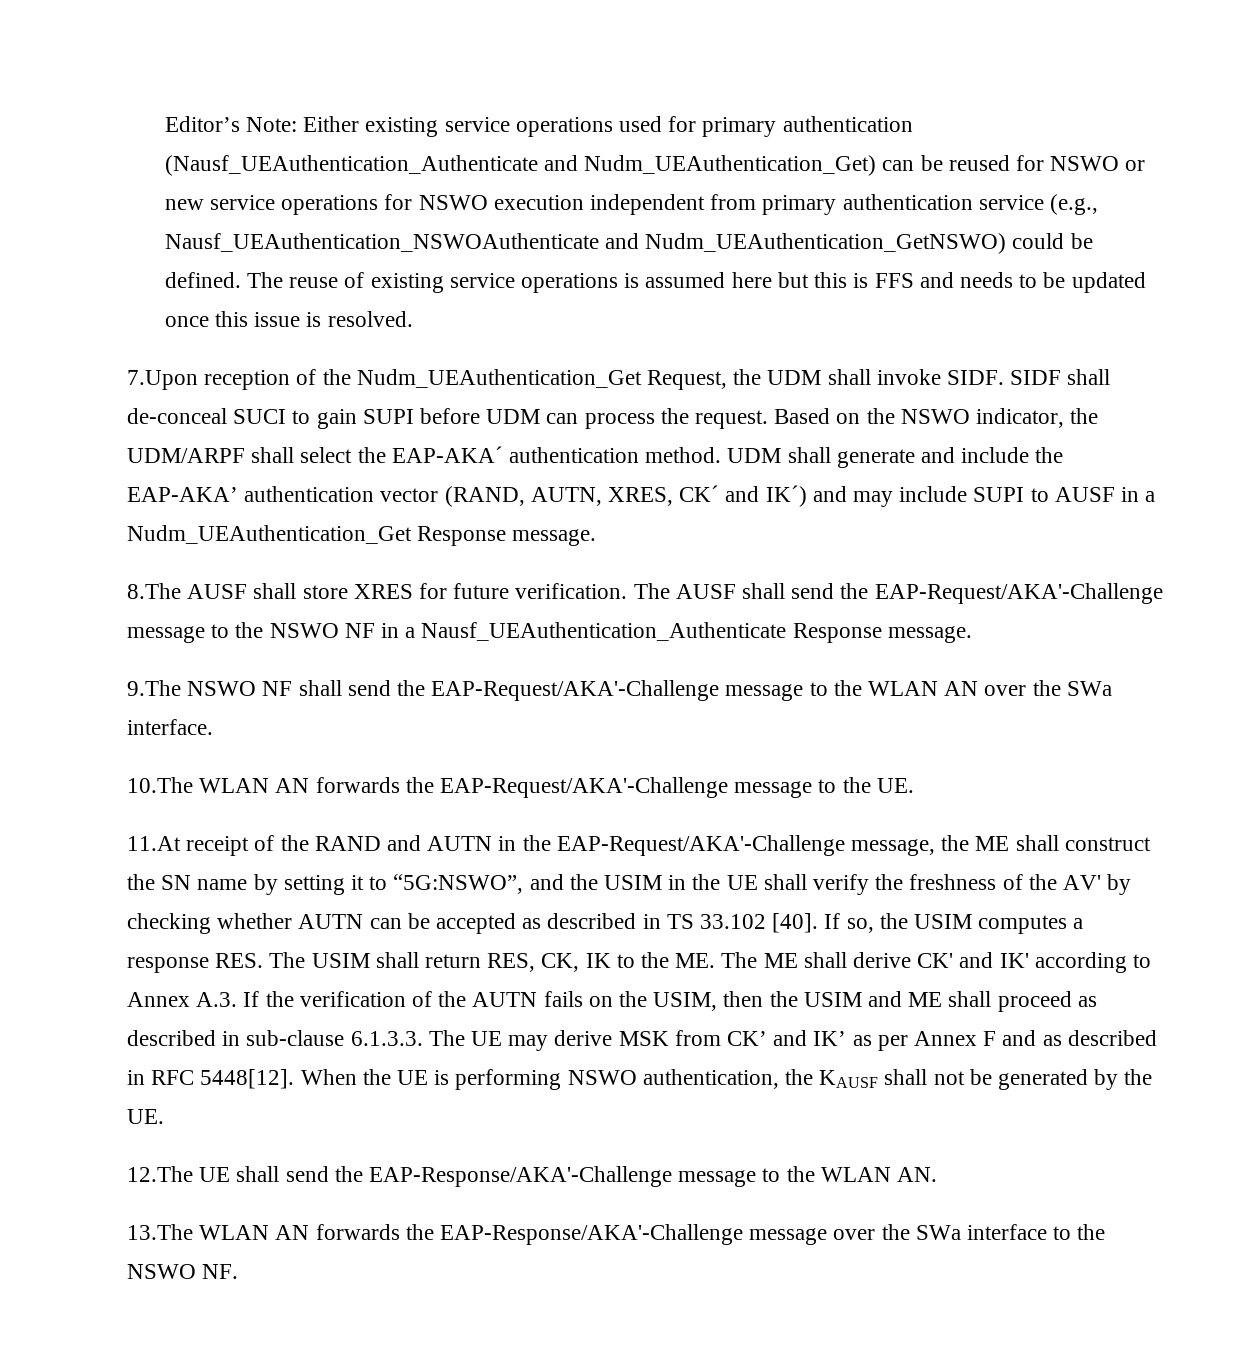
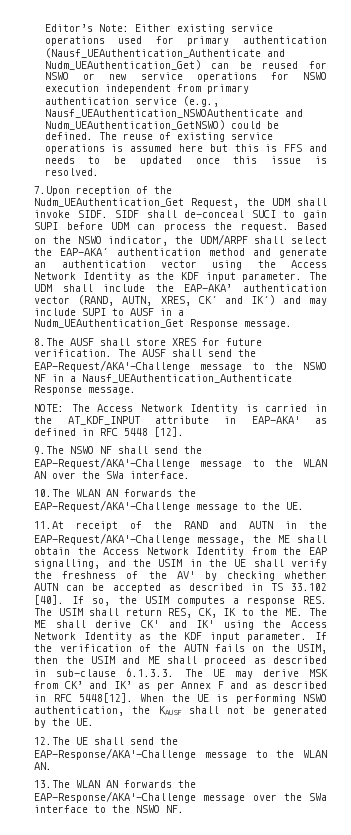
- Based on the NSWO indicator, the UDM/ARPF shall select the EAP-AKA´ authentication method. UDM shall generate and include the EAP-AKA’ authentication vector (RAND, AUTN, XRES, CK´ and IK´) and may include SUPI to AUSF in a Nudm_UEAuthentication_Get Response message.
+ Based on the NSWO indicator, the UDM/ARPF shall select the EAP-AKA´ authentication method and generate an authentication vector using the Access Network Identity as the KDF input parameter. The UDM shall include the EAP-AKA’ authentication vector (RAND, AUTN, XRES, CK´ and IK´) and may include SUPI to AUSF in a Nudm_UEAuthentication_Get Response message.
+ NOTE: The Access Network Identity is carried in the AT_KDF_INPUT attribute in EAP-AKA' as defined in RFC 5448 [12].
- 11.At receipt of the RAND and AUTN in the EAP-Request/AKA'-Challenge message, the ME shall construct the SN name by setting it to “5G:NSWO”, and the USIM in the UE shall verify the freshness of the AV' by checking whether AUTN can be accepted as described in TS 33.102 [40].
+ 11.At receipt of the RAND and AUTN in the EAP-Request/AKA'-Challenge message, the ME shall obtain the Access Network Identity from the EAP signalling, and the USIM in the UE shall verify the freshness of the AV' by checking whether AUTN can be accepted as described in TS 33.102 [40].
- If so, the USIM computes a response RES. The USIM shall return RES, CK, IK to the ME. The ME shall derive CK' and IK' according to Annex A.3. If the verification of the AUTN fails on the USIM, then the USIM and ME shall proceed as described in sub-clause 6.1.3.3. The UE may derive MSK from CK’ and IK’ as per Annex F and as described in RFC 5448[12].
+ If so, the USIM computes a response RES. The USIM shall return RES, CK, IK to the ME. The ME shall derive CK' and IK' using the Access Network Identity as the KDF input parameter. If the verification of the AUTN fails on the USIM, then the USIM and ME shall proceed as described in sub-clause 6.1.3.3. The UE may derive MSK from CK’ and IK’ as per Annex F and as described in RFC 5448[12].

